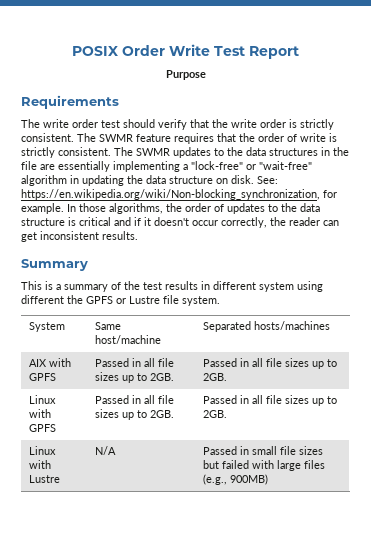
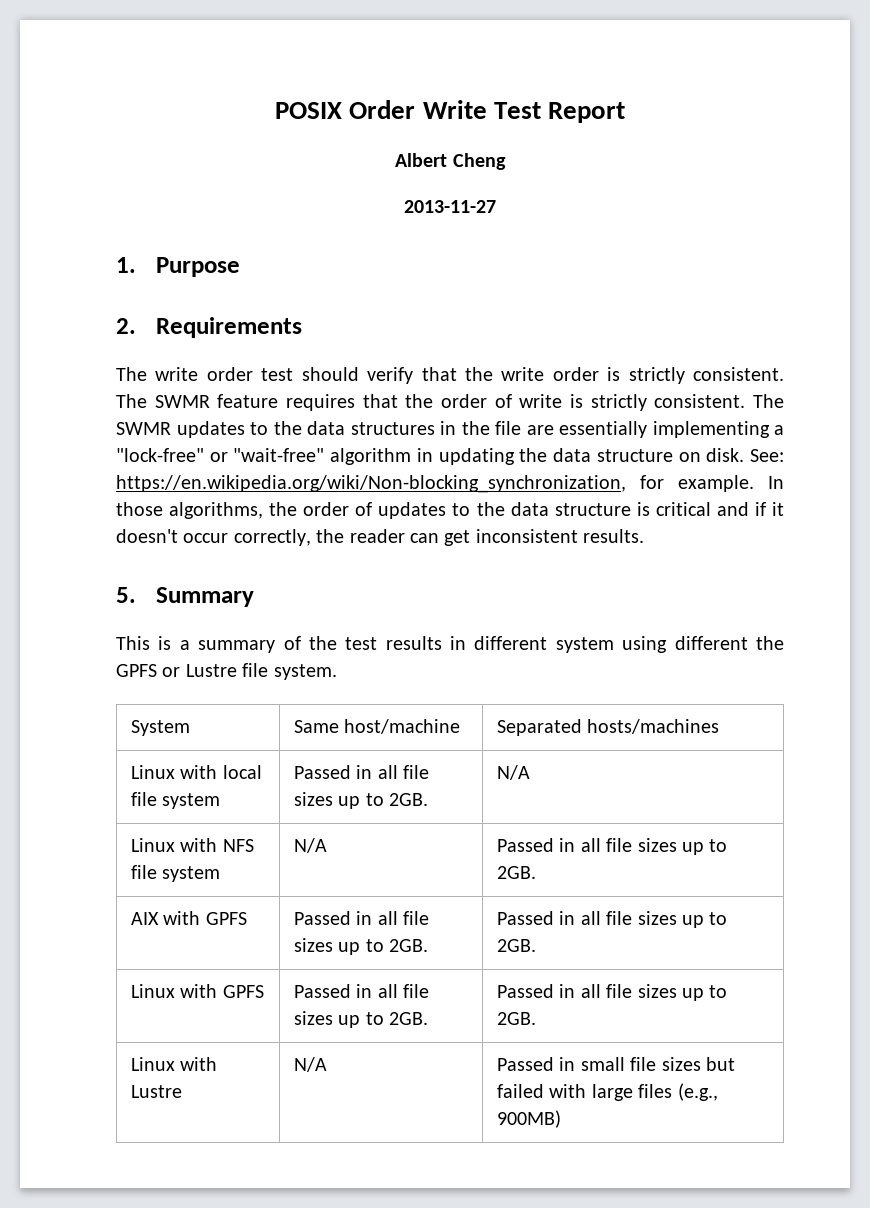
- Purpose
+ Albert Cheng
+ 2013-11-27
+ 1. Purpose
- Requirements
+ 2. Requirements
- Summary
+ 5. Summary
+ Linux with local file system | Passed in all file sizes up to 2GB. | N/A
+ Linux with NFS file system | N/A | Passed in all file sizes up to 2GB.

